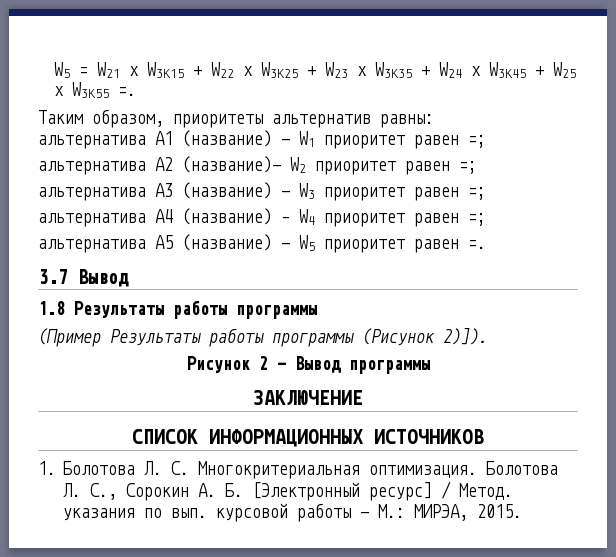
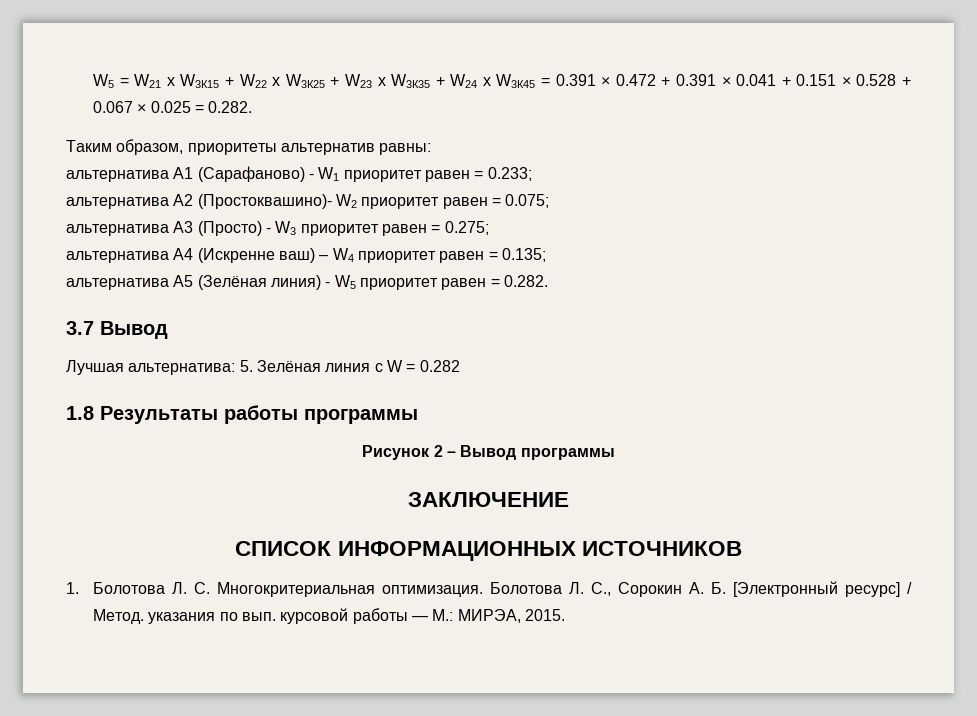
- W5 = W21 х W3К15 + W22 х W3К25 + W23 х W3К35 + W24 х W3К45 + W25 х W3К55 =.
+ W5 = W21 х W3К15 + W22 х W3К25 + W23 х W3К35 + W24 х W3К45 = 0.391 × 0.472 + 0.391 × 0.041 + 0.151 × 0.528 + 0.067 × 0.025 = 0.282.
- альтернатива А1 (название) - W1 приоритет равен =;
+ альтернатива А1 (Сарафаново) - W1 приоритет равен = 0.233;
- альтернатива А2 (название)- W2 приоритет равен =;
+ альтернатива А2 (Простоквашино)- W2 приоритет равен = 0.075;
- альтернатива А3 (название) - W3 приоритет равен =;
+ альтернатива А3 (Просто) - W3 приоритет равен = 0.275;
- альтернатива А4 (название) – W4 приоритет равен =;
+ альтернатива А4 (Искренне ваш) – W4 приоритет равен = 0.135;
- альтернатива А5 (название) - W5 приоритет равен =.
+ альтернатива А5 (Зелёная линия) - W5 приоритет равен = 0.282.
+ Лучшая альтернатива: 5. Зелёная линия с W = 0.282
  1.8 Результаты работы программы
- (Пример Результаты работы программы (Рисунок 2)]).

